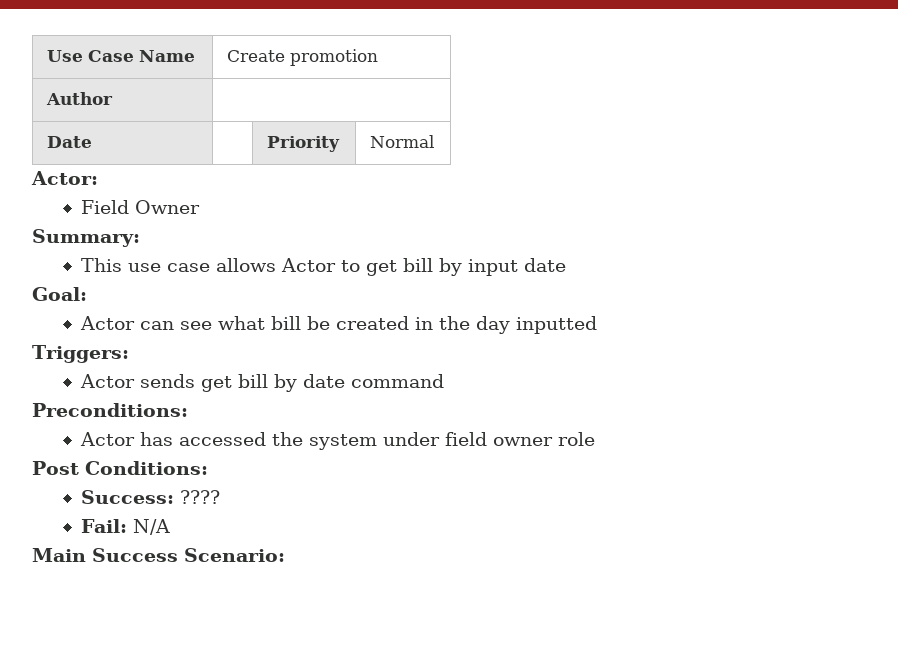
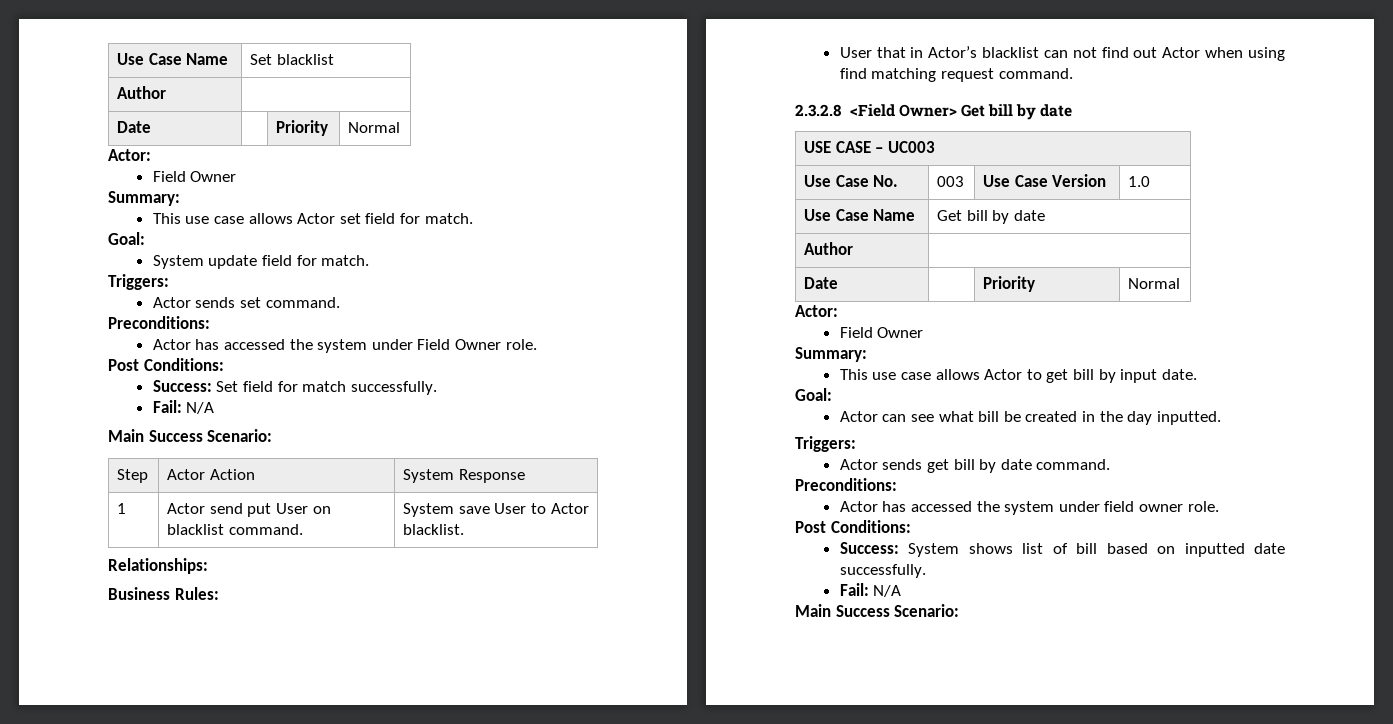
- Use Case Name | Create promotion
+ Use Case Name | Set blacklist
+ Author |
+ Date | | Priority | Normal
+ Actor:
+ Field Owner
+ Summary:
+ This use case allows Actor set field for match.
+ Goal:
+ System update field for match.
+ Triggers:
+ Actor sends set command.
+ Preconditions:
+ Actor has accessed the system under Field Owner role.
+ Post Conditions:
+ Success: Set field for match successfully.
+ Fail: N/A
+ Main Success Scenario:
+ Step | Actor Action | System Response
+ 1 | Actor send put User on blacklist command. | System save User to Actor blacklist.
+ Relationships:
+ Business Rules:
+ User that in Actor’s blacklist can not find out Actor when using find matching request command.
+ 2.3.2.8 <Field Owner> Get bill by date
+ USE CASE – UC003
+ Use Case No. | 003 | Use Case Version | 1.0
+ Use Case Name | Get bill by date
- This use case allows Actor to get bill by input date
+ This use case allows Actor to get bill by input date.
- Actor can see what bill be created in the day inputted
+ Actor can see what bill be created in the day inputted.
- Actor sends get bill by date command
+ Actor sends get bill by date command.
- Actor has accessed the system under field owner role
+ Actor has accessed the system under field owner role.
  Post Conditions:
- Success: ????
+ Success: System shows list of bill based on inputted date successfully.

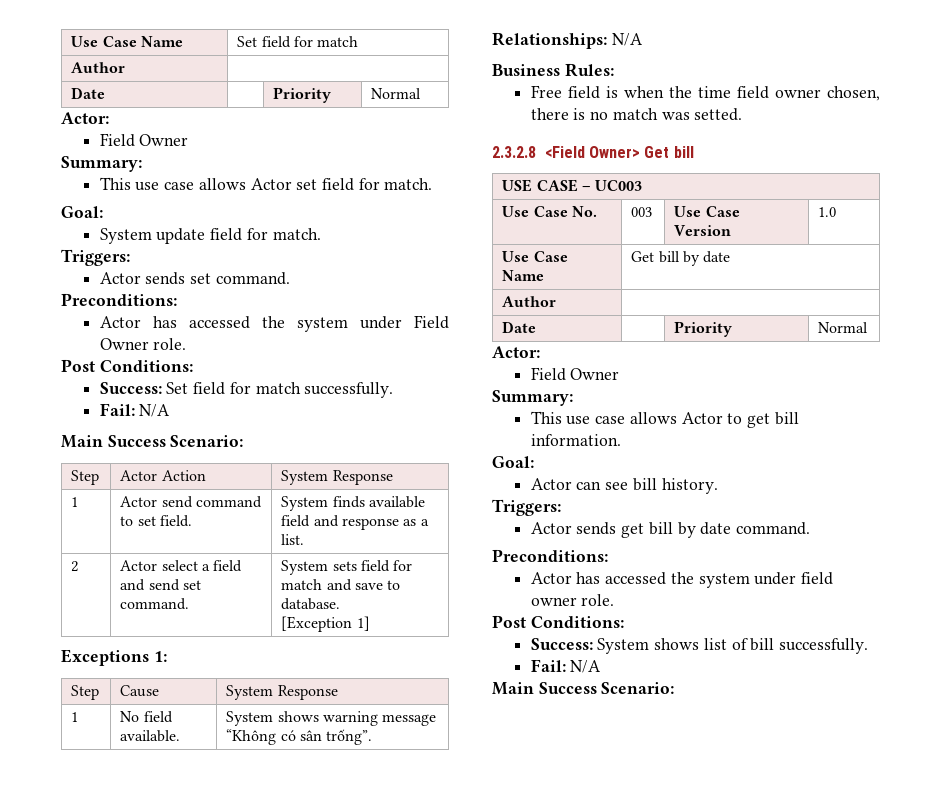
- Use Case Name | Set blacklist
+ Use Case Name | Set field for match
- 1 | Actor send put User on blacklist command. | System save User to Actor blacklist.
+ 1 | Actor send command to set field. | System finds available field and response as a list.
+ 2 | Actor select a field and send set command. | System sets field for match and save to database.
+ [Exception 1]
+ Exceptions 1:
+ Step | Cause | System Response
+ 1 | No field available. | System shows warning message “Không có sân trống”.
- Relationships:
+ Relationships: N/A
- User that in Actor’s blacklist can not find out Actor when using find matching request command.
+ Free field is when the time field owner chosen, there is no match was setted.
- 2.3.2.8 <Field Owner> Get bill by date
+ 2.3.2.8 <Field Owner> Get bill
- This use case allows Actor to get bill by input date.
+ This use case allows Actor to get bill information.
- Actor can see what bill be created in the day inputted.
+ Actor can see bill history.
- Success: System shows list of bill based on inputted date successfully.
+ Success: System shows list of bill successfully.

